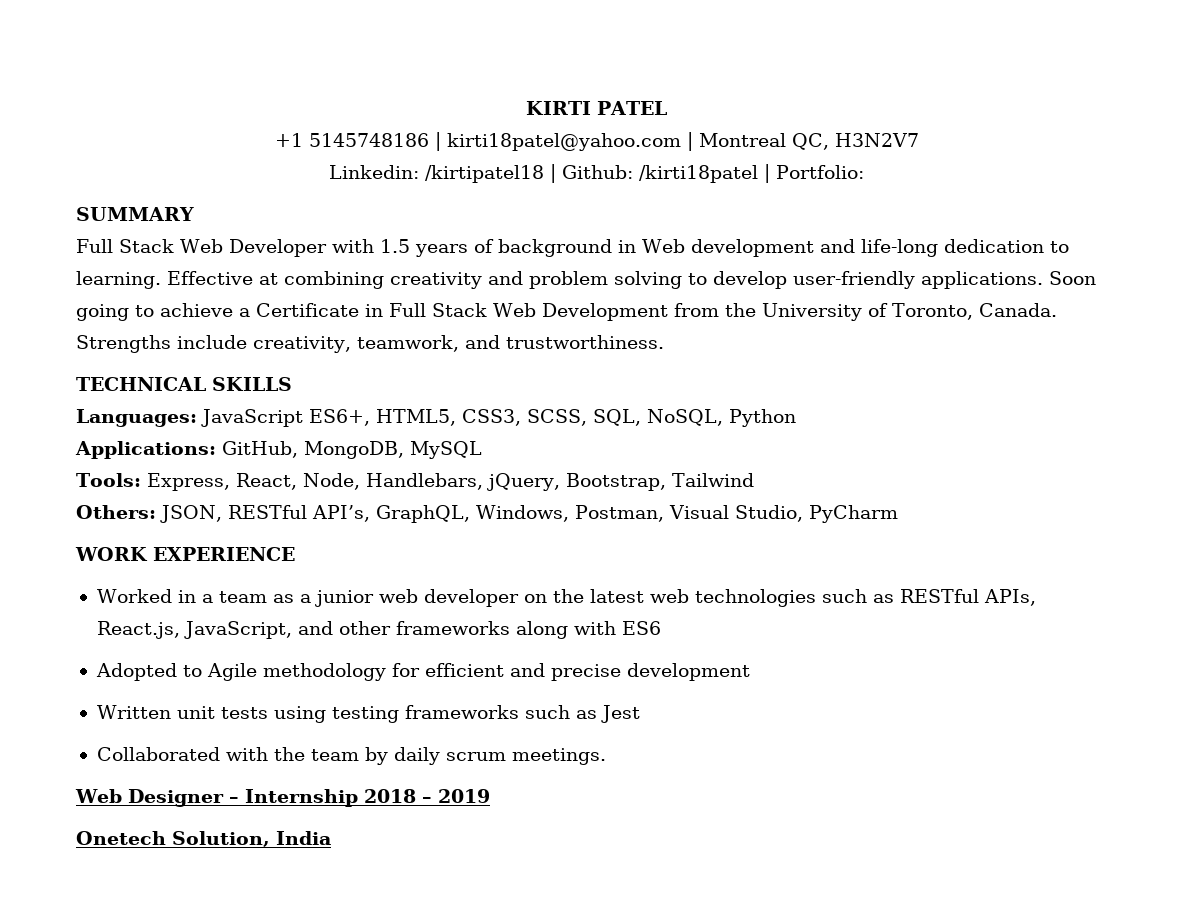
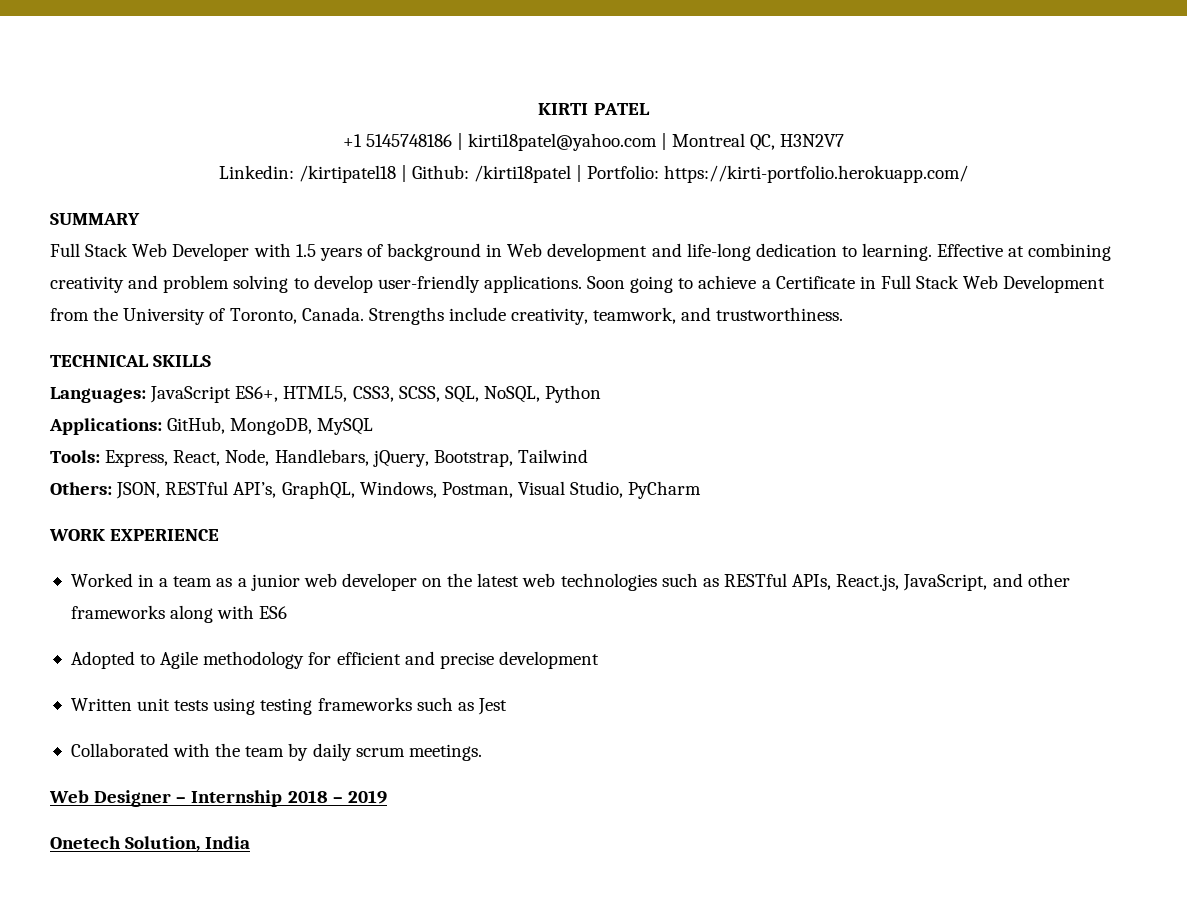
- Linkedin: /kirtipatel18 | Github: /kirti18patel | Portfolio:
+ Linkedin: /kirtipatel18 | Github: /kirti18patel | Portfolio: https://kirti-portfolio.herokuapp.com/

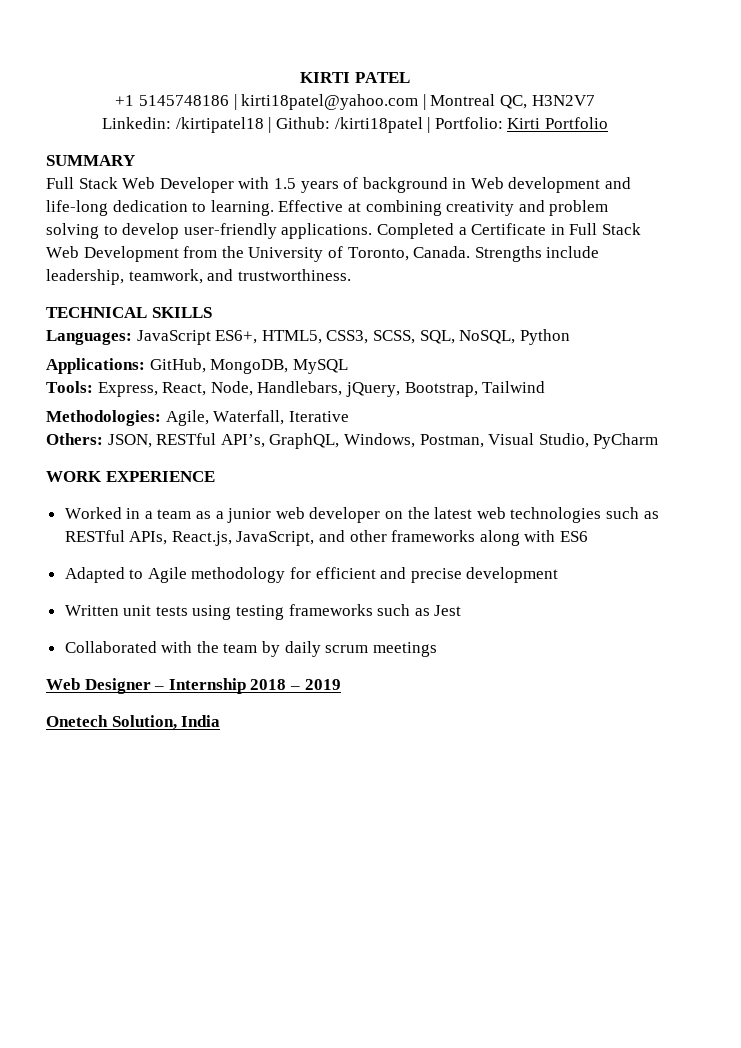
- Linkedin: /kirtipatel18 | Github: /kirti18patel | Portfolio: https://kirti-portfolio.herokuapp.com/
+ Linkedin: /kirtipatel18 | Github: /kirti18patel | Portfolio: Kirti Portfolio
- Soon going to achieve a Certificate in Full Stack Web Development from the University of Toronto, Canada.
+ Completed a Certificate in Full Stack Web Development from the University of Toronto, Canada.
- Strengths include creativity, teamwork, and trustworthiness.
+ Strengths include leadership, teamwork, and trustworthiness.
+ Methodologies: Agile, Waterfall, Iterative
- Adopted to Agile methodology for efficient and precise development
+ Adapted to Agile methodology for efficient and precise development
- Collaborated with the team by daily scrum meetings.
+ Collaborated with the team by daily scrum meetings

